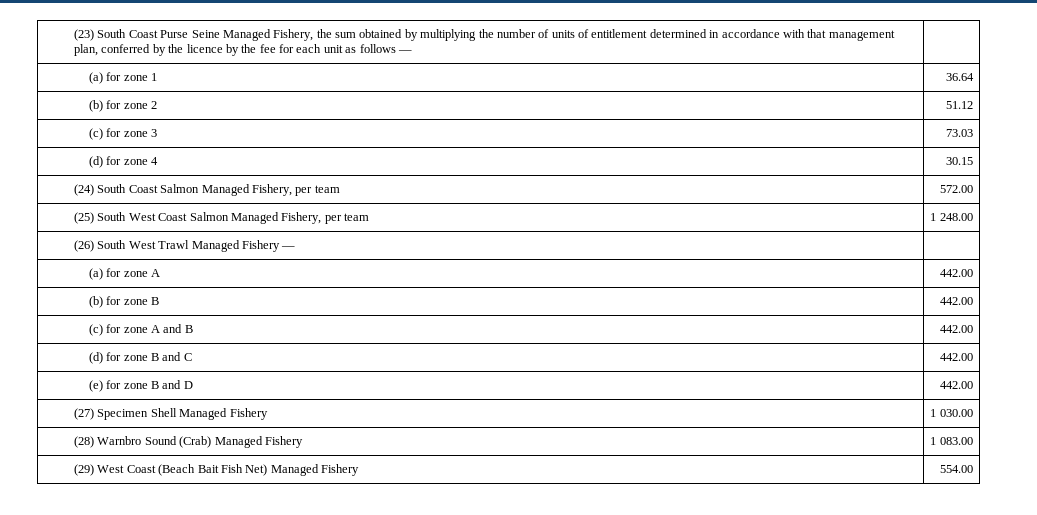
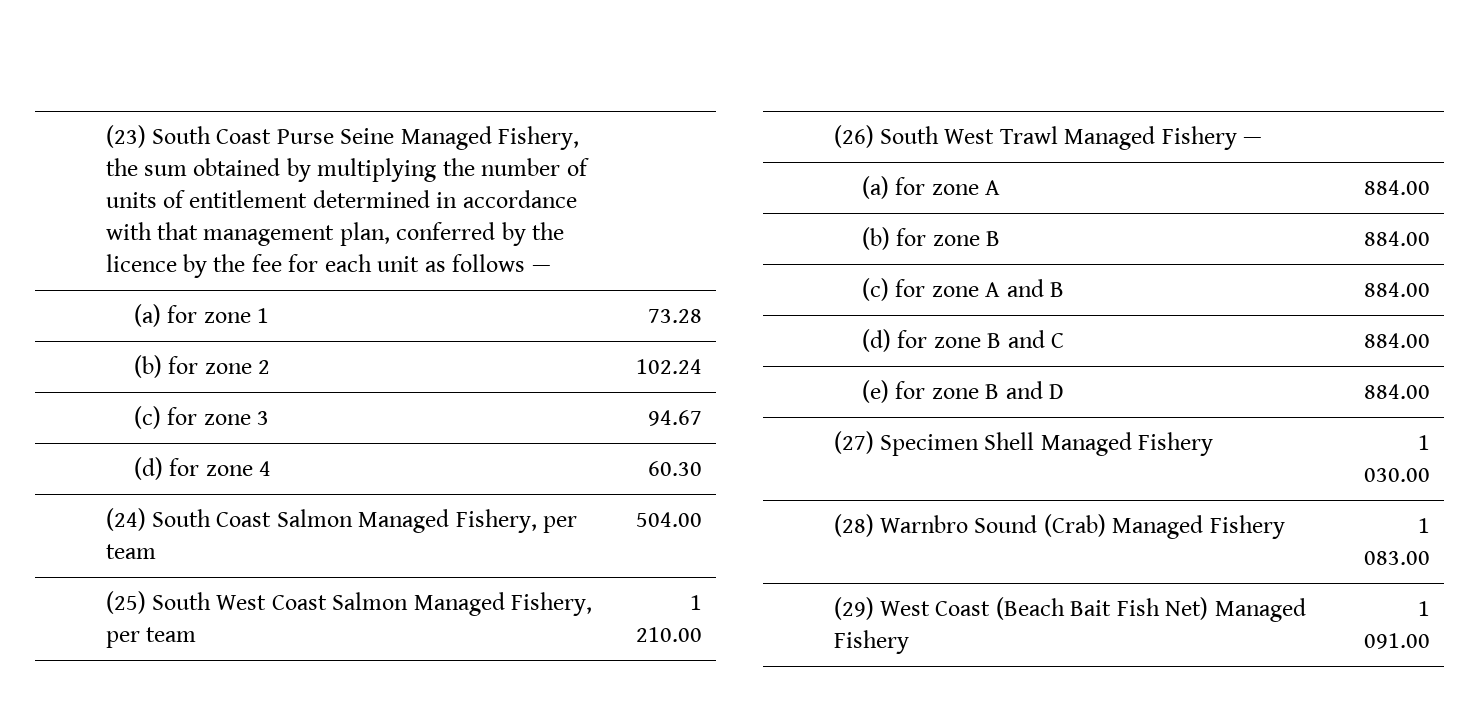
- (a) for zone 1 | 36.64
+ (a) for zone 1 | 73.28
- (b) for zone 2 | 51.12
+ (b) for zone 2 | 102.24
- (c) for zone 3 | 73.03
+ (c) for zone 3 | 94.67
- (d) for zone 4 | 30.15
+ (d) for zone 4 | 60.30
- (24) South Coast Salmon Managed Fishery, per team | 572.00
+ (24) South Coast Salmon Managed Fishery, per team | 504.00
- (25) South West Coast Salmon Managed Fishery, per team | 1 248.00
+ (25) South West Coast Salmon Managed Fishery, per team | 1 210.00
- (a) for zone A | 442.00
+ (a) for zone A | 884.00
- (b) for zone B | 442.00
+ (b) for zone B | 884.00
- (c) for zone A and B | 442.00
+ (c) for zone A and B | 884.00
- (d) for zone B and C | 442.00
+ (d) for zone B and C | 884.00
- (e) for zone B and D | 442.00
+ (e) for zone B and D | 884.00
- (29) West Coast (Beach Bait Fish Net) Managed Fishery | 554.00
+ (29) West Coast (Beach Bait Fish Net) Managed Fishery | 1 091.00

